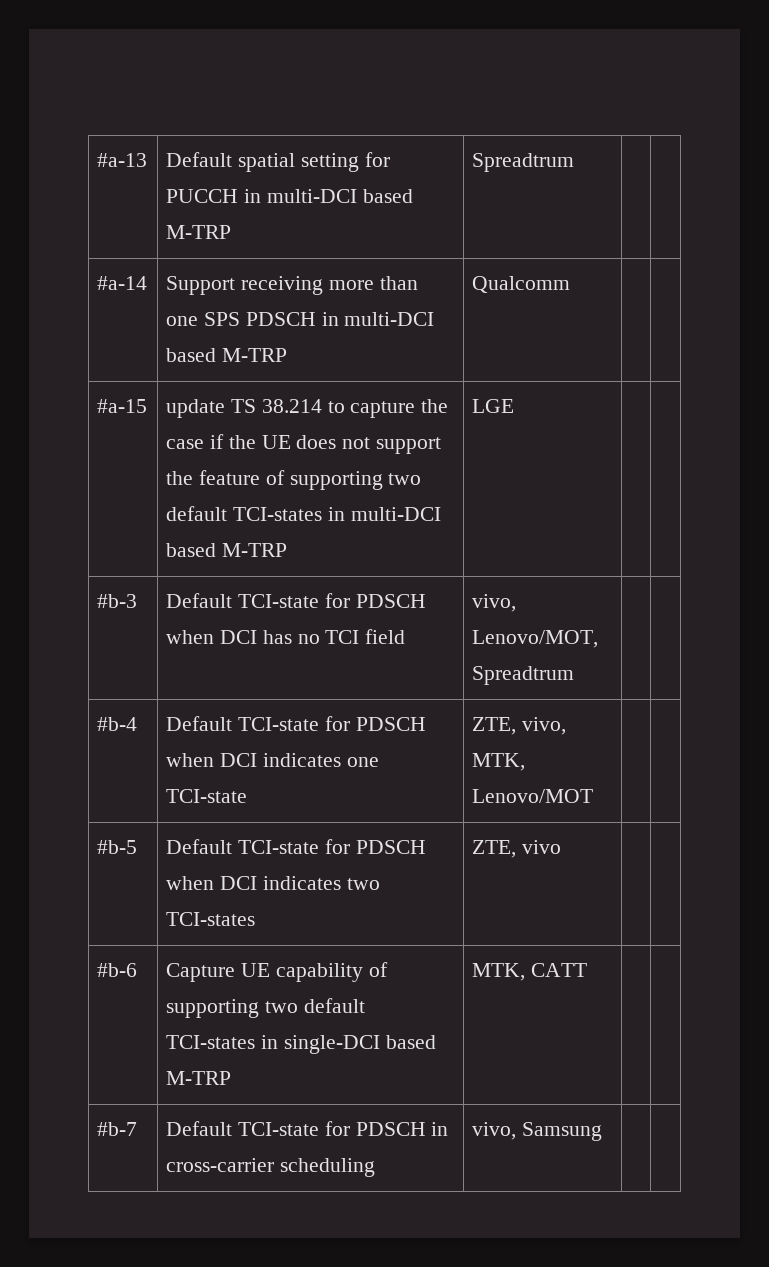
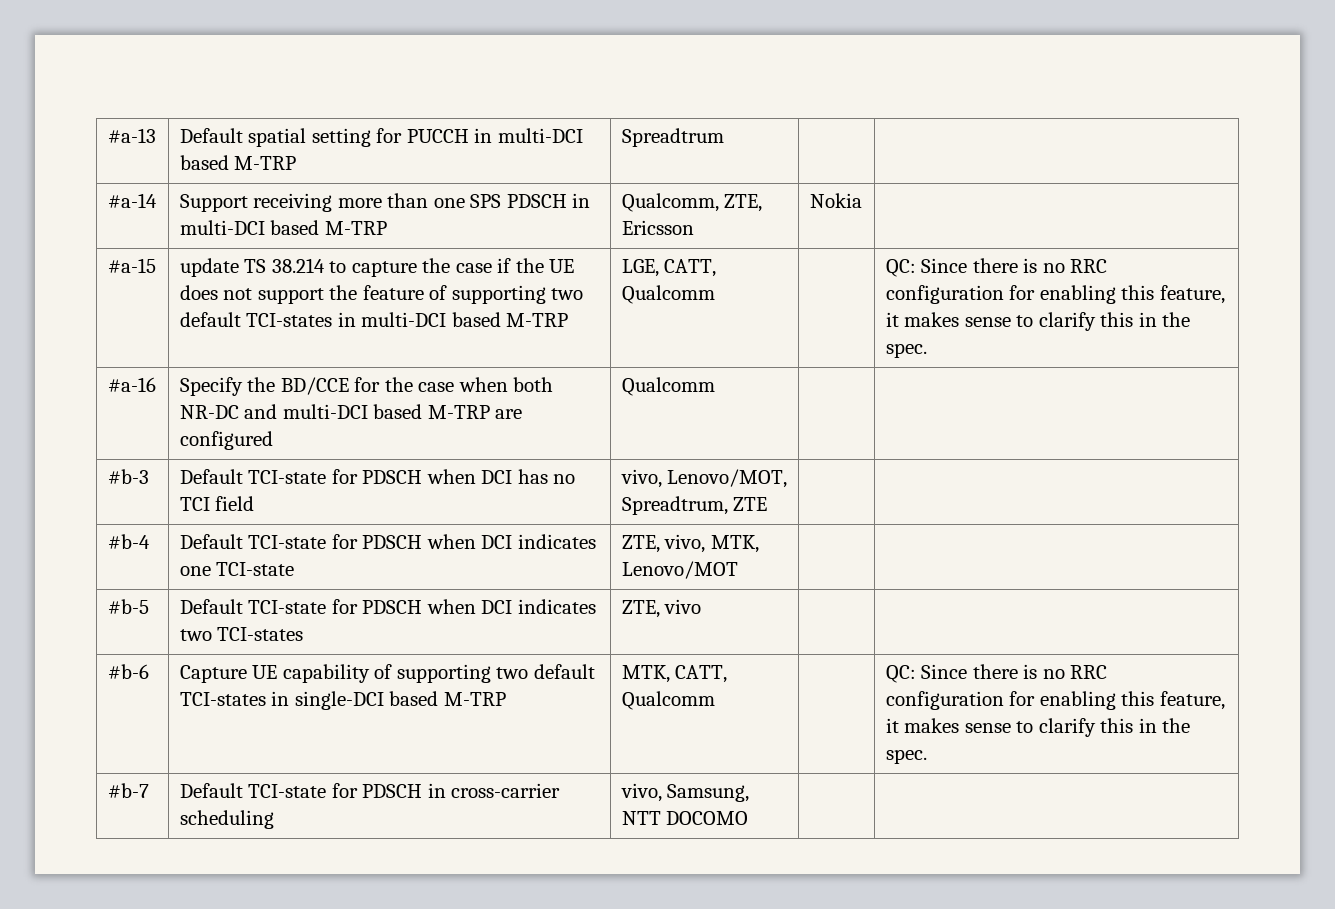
- #a-14 | Support receiving more than one SPS PDSCH in multi-DCI based M-TRP | Qualcomm | |
+ #a-14 | Support receiving more than one SPS PDSCH in multi-DCI based M-TRP | Qualcomm, ZTE, Ericsson | Nokia |
- LGE
+ LGE, CATT, Qualcomm | | QC: Since there is no RRC configuration for enabling this feature, it makes sense to clarify this in the spec.
+ #a-16 | Specify the BD/CCE for the case when both NR-DC and multi-DCI based M-TRP are configured | Qualcomm | |
- #b-3 | Default TCI-state for PDSCH when DCI has no TCI field | vivo, Lenovo/MOT, Spreadtrum | |
+ #b-3 | Default TCI-state for PDSCH when DCI has no TCI field | vivo, Lenovo/MOT, Spreadtrum, ZTE | |
- #b-6 | Capture UE capability of supporting two default TCI-states in single-DCI based M-TRP | MTK, CATT | |
+ #b-6 | Capture UE capability of supporting two default TCI-states in single-DCI based M-TRP | MTK, CATT, Qualcomm | | QC: Since there is no RRC configuration for enabling this feature, it makes sense to clarify this in the spec.
- #b-7 | Default TCI-state for PDSCH in cross-carrier scheduling | vivo, Samsung | |
+ #b-7 | Default TCI-state for PDSCH in cross-carrier scheduling | vivo, Samsung, NTT DOCOMO | |

